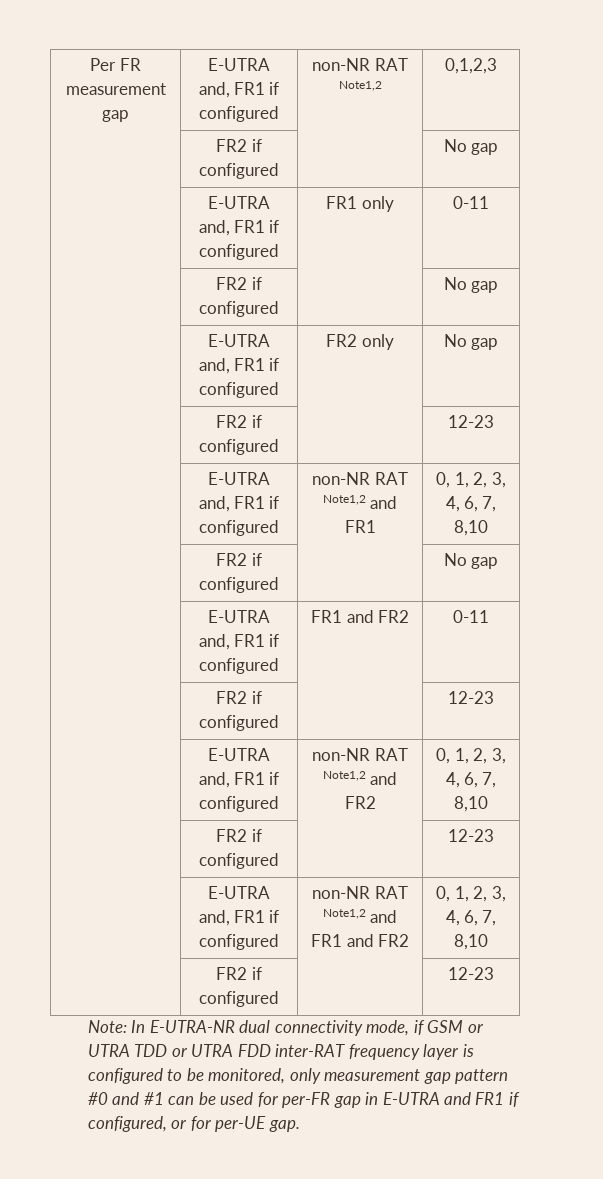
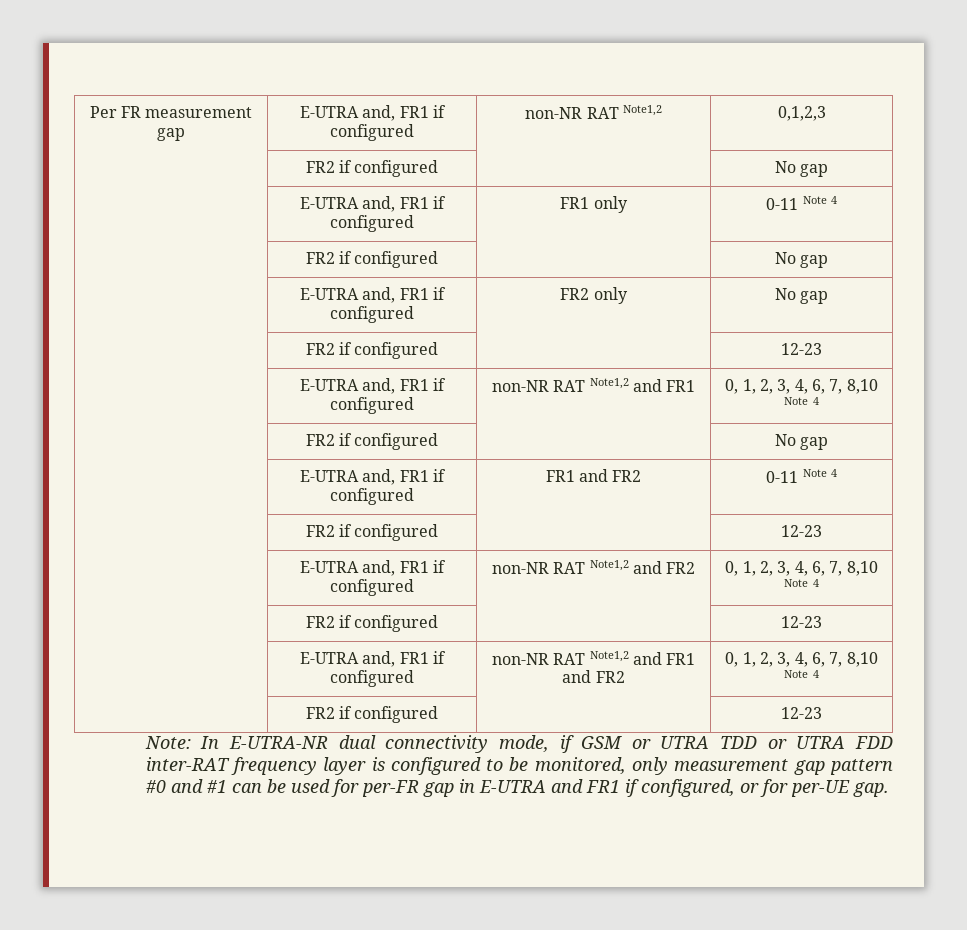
- | E-UTRA and, FR1 if configured | FR1 only | 0-11
+ | E-UTRA and, FR1 if configured | FR1 only | 0-11 Note 4
- | E-UTRA and, FR1 if configured | non-NR RAT Note1,2 and FR1 | 0, 1, 2, 3, 4, 6, 7, 8,10
+ | E-UTRA and, FR1 if configured | non-NR RAT Note1,2 and FR1 | 0, 1, 2, 3, 4, 6, 7, 8,10 Note 4
- | E-UTRA and, FR1 if configured | FR1 and FR2 | 0-11
+ | E-UTRA and, FR1 if configured | FR1 and FR2 | 0-11 Note 4
- | E-UTRA and, FR1 if configured | non-NR RAT Note1,2 and FR2 | 0, 1, 2, 3, 4, 6, 7, 8,10
+ | E-UTRA and, FR1 if configured | non-NR RAT Note1,2 and FR2 | 0, 1, 2, 3, 4, 6, 7, 8,10 Note 4
- | E-UTRA and, FR1 if configured | non-NR RAT Note1,2 and FR1 and FR2 | 0, 1, 2, 3, 4, 6, 7, 8,10
+ | E-UTRA and, FR1 if configured | non-NR RAT Note1,2 and FR1 and FR2 | 0, 1, 2, 3, 4, 6, 7, 8,10 Note 4

